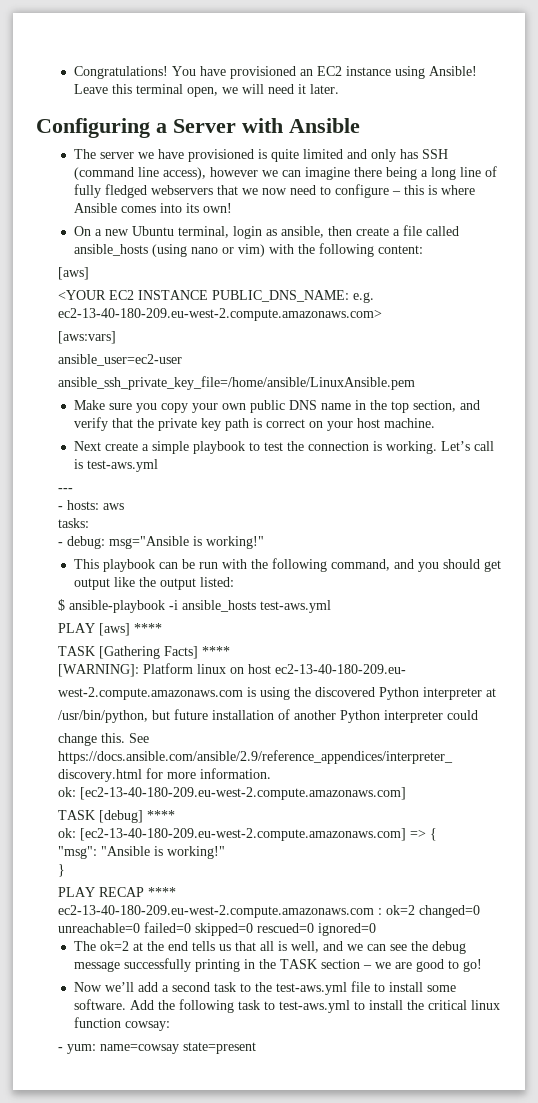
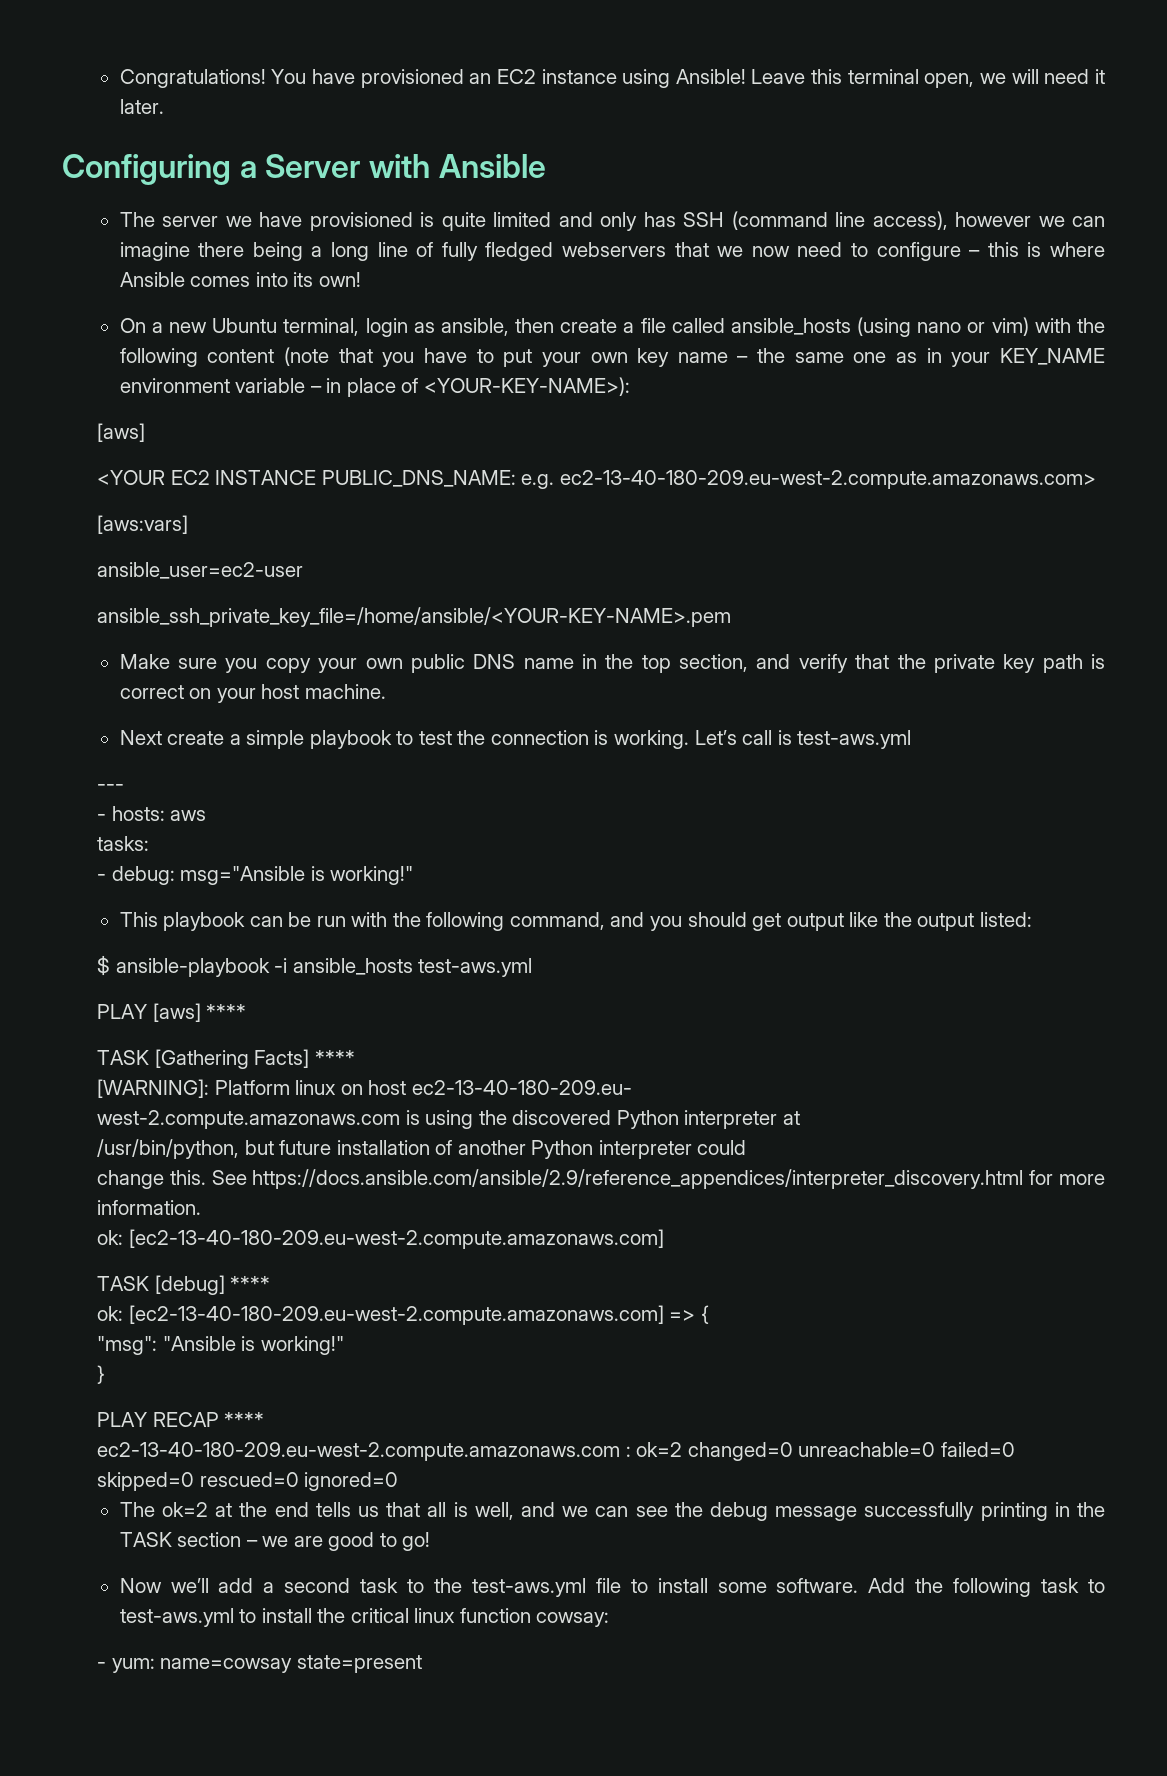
- On a new Ubuntu terminal, login as ansible, then create a file called ansible_hosts (using nano or vim) with the following content:
+ On a new Ubuntu terminal, login as ansible, then create a file called ansible_hosts (using nano or vim) with the following content (note that you have to put your own key name – the same one as in your KEY_NAME environment variable – in place of <YOUR-KEY-NAME>):
- ansible_ssh_private_key_file=/home/ansible/LinuxAnsible.pem
+ ansible_ssh_private_key_file=/home/ansible/<YOUR-KEY-NAME>.pem

